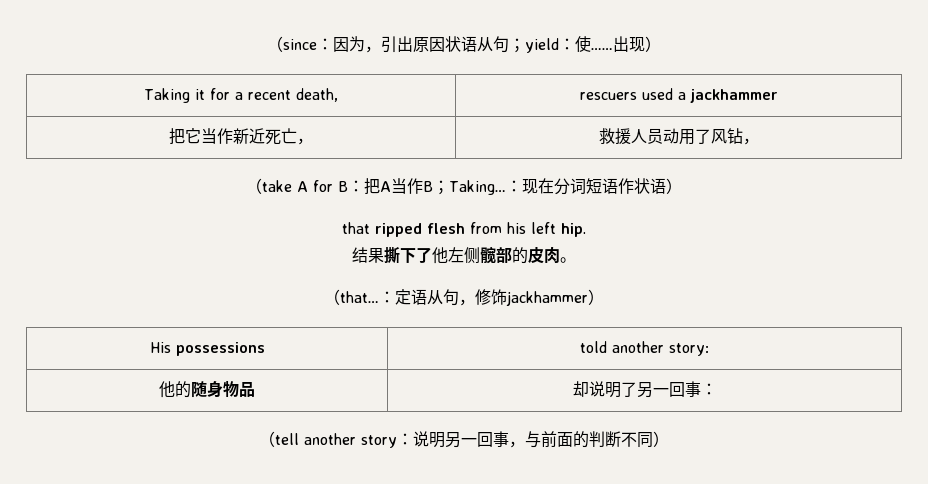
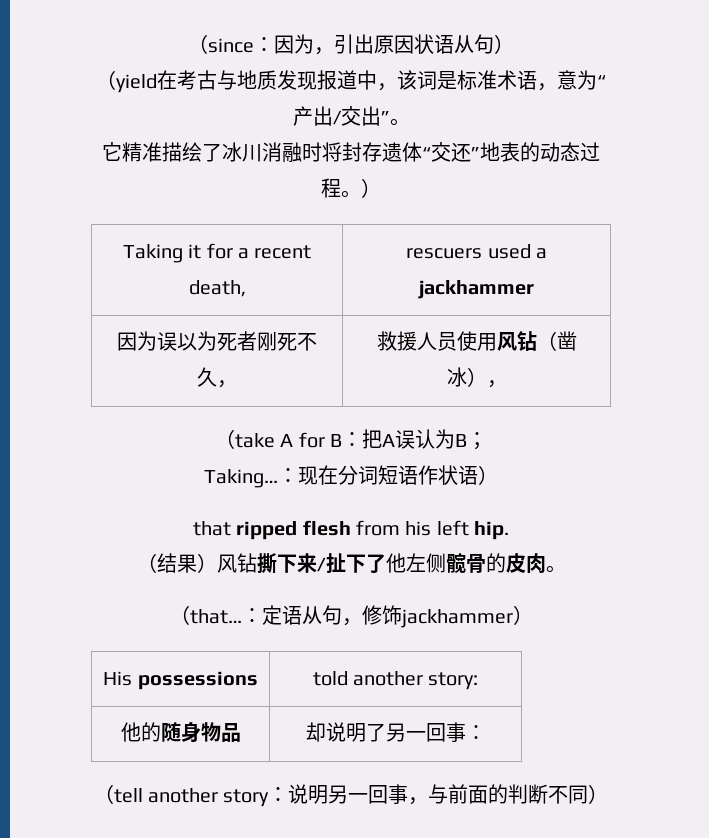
- （since：因为，引出原因状语从句；yield：使……出现）
+ （since：因为，引出原因状语从句）
+ （yield在考古与地质发现报道中，该词是标准术语，意为“产出/交出”。
+ 它精准描绘了冰川消融时将封存遗体“交还”地表的动态过程。）
- 把它当作新近死亡， | 救援人员动用了风钻，
+ 因为误以为死者刚死不久， | 救援人员使用风钻（凿冰），
- （take A for B：把A当作B；Taking…
+ （take A for B：把A误认为B；
+ Taking…
- 结果撕下了他左侧髋部的皮肉。
+ （结果）风钻撕下来/扯下了他左侧髋骨的皮肉。

